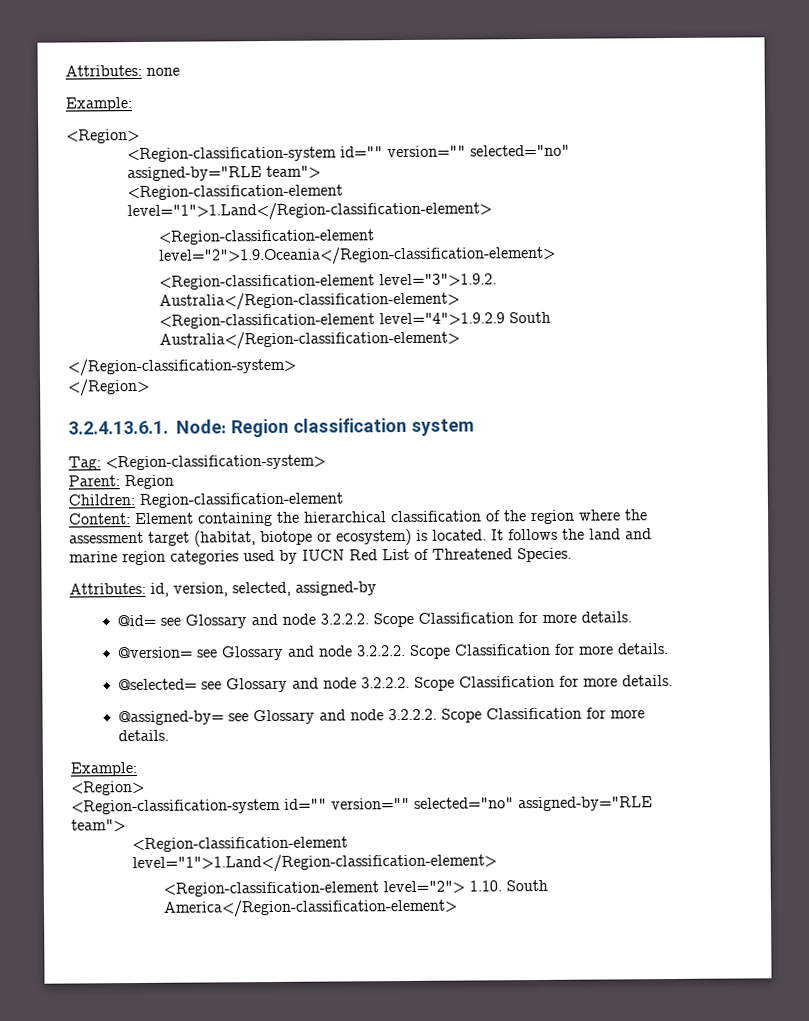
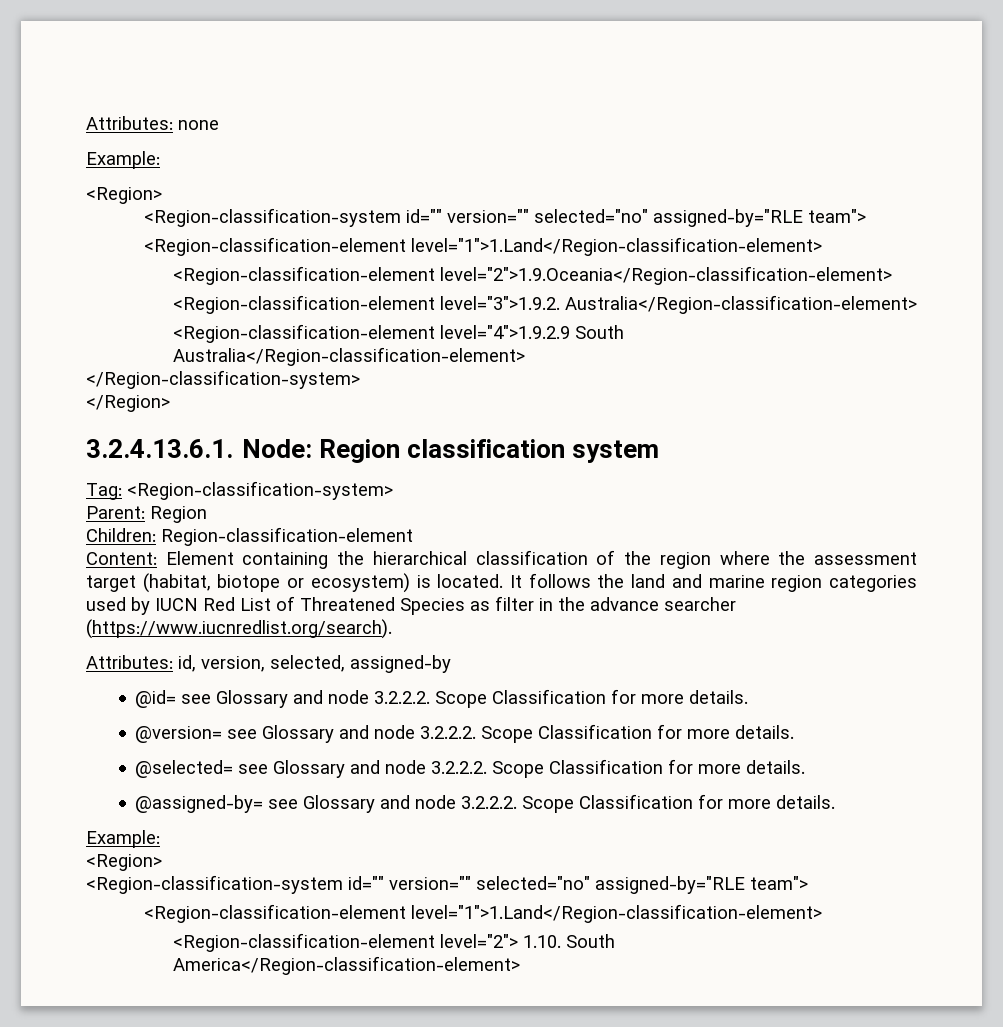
- It follows the land and marine region categories used by IUCN Red List of Threatened Species.
+ It follows the land and marine region categories used by IUCN Red List of Threatened Species as filter in the advance searcher (https://www.iucnredlist.org/search).

